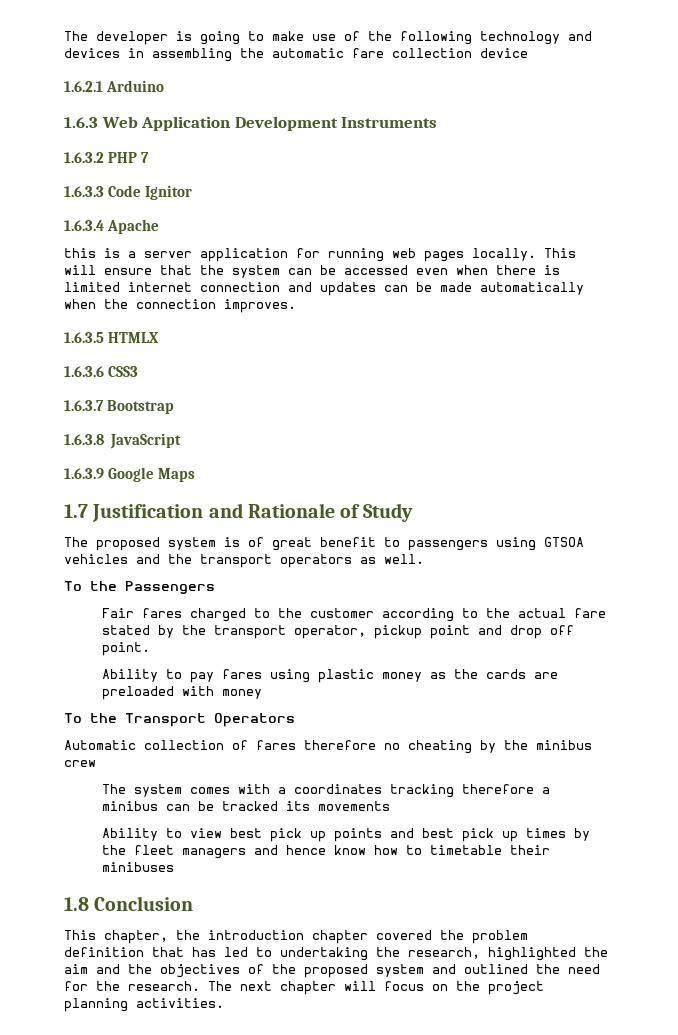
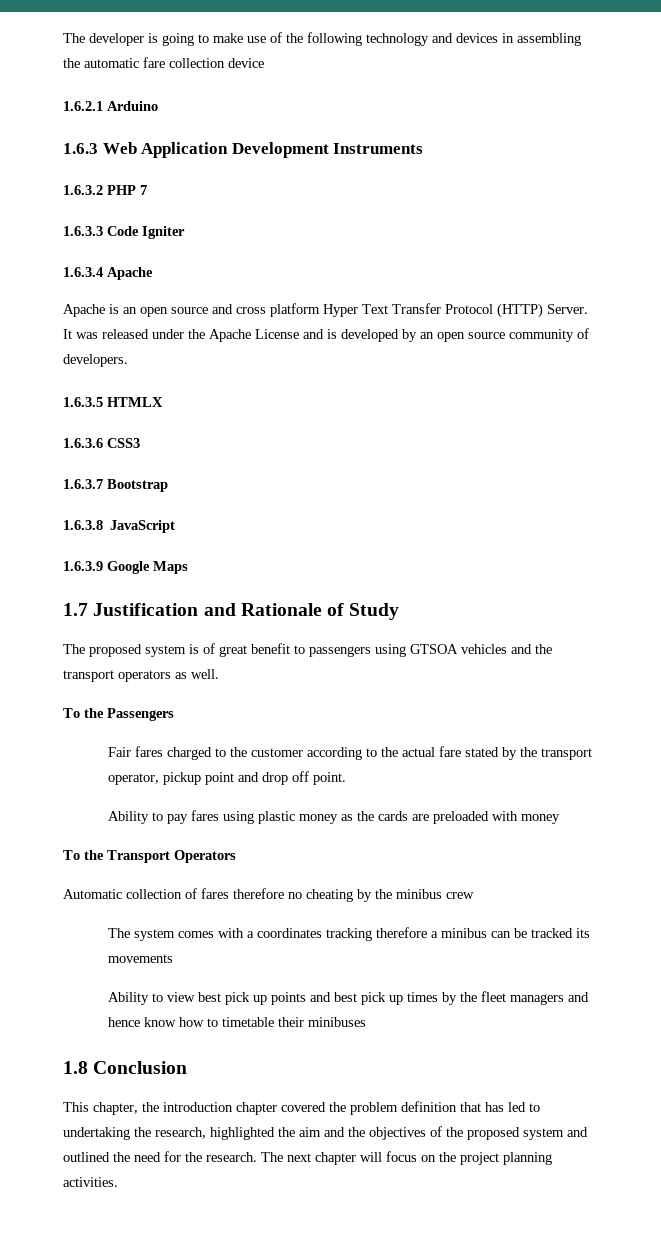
- 1.6.3.3 Code Ignitor
+ 1.6.3.3 Code Igniter
- this is a server application for running web pages locally. This will ensure that the system can be accessed even when there is limited internet connection and updates can be made automatically when the connection improves.
+ Apache is an open source and cross platform Hyper Text Transfer Protocol (HTTP) Server. It was released under the Apache License and is developed by an open source community of developers.

